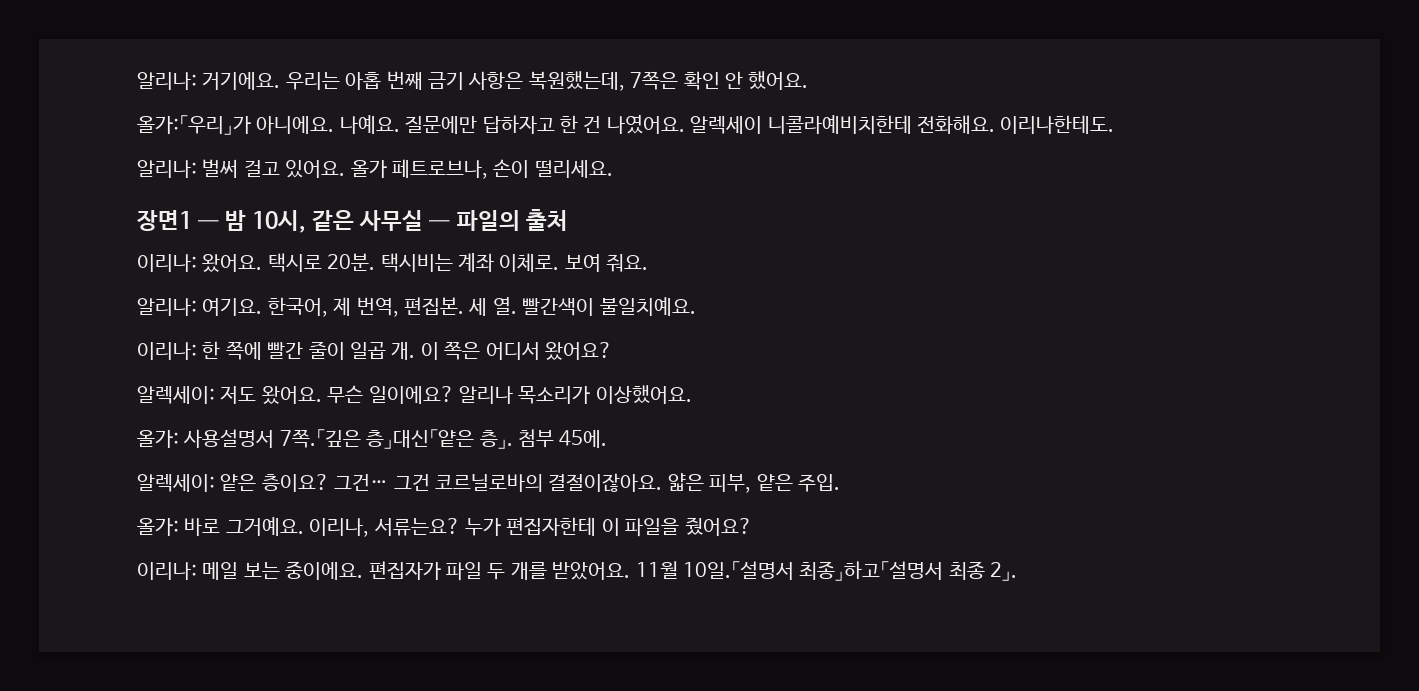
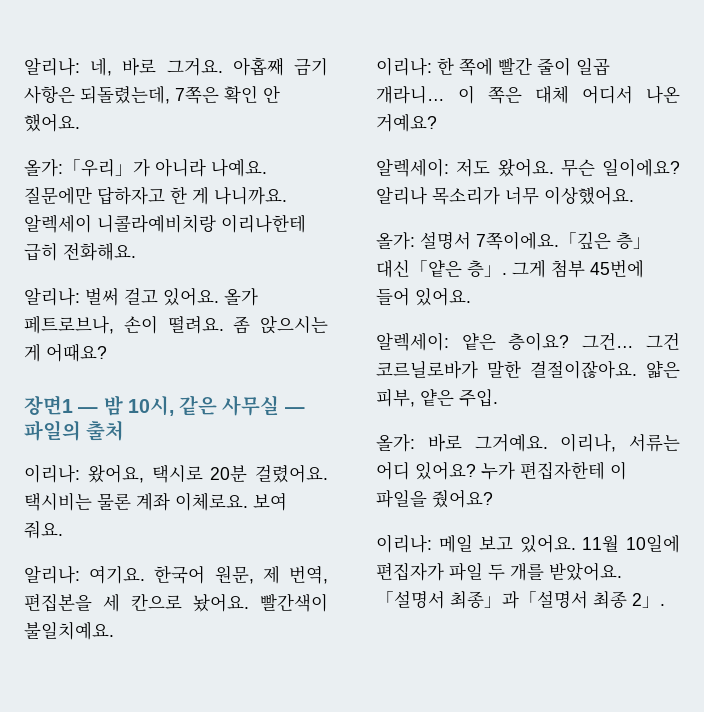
- 알리나: 거기에요. 우리는 아홉 번째 금기 사항은 복원했는데, 7쪽은 확인 안 했어요.
+ 알리나: 네, 바로 그거요. 아홉째 금기 사항은 되돌렸는데, 7쪽은 확인 안 했어요.
- 올가:「우리」가 아니에요. 나예요.
+ 올가:「우리」가 아니라 나예요.
- 질문에만 답하자고 한 건 나였어요. 알렉세이 니콜라예비치한테 전화해요. 이리나한테도.
+ 질문에만 답하자고 한 게 나니까요. 알렉세이 니콜라예비치랑 이리나한테 급히 전화해요.
- 올가 페트로브나, 손이 떨리세요.
+ 올가 페트로브나, 손이 떨려요. 좀 앉으시는 게 어때요?
- 이리나: 왔어요. 택시로 20분. 택시비는 계좌 이체로. 보여 줘요.
- 알리나: 여기요. 한국어, 제 번역, 편집본. 세 열.
+ 이리나: 왔어요, 택시로 20분 걸렸어요. 택시비는 물론 계좌 이체로요. 보여 줘요.
+ 알리나: 여기요. 한국어 원문, 제 번역, 편집본을 세 칸으로 놨어요.
- 이리나: 한 쪽에 빨간 줄이 일곱 개.
+ 이리나: 한 쪽에 빨간 줄이 일곱 개라니…
- 이 쪽은 어디서 왔어요?
+ 이 쪽은 대체 어디서 나온 거예요?
- 알리나 목소리가 이상했어요.
+ 알리나 목소리가 너무 이상했어요.
- 올가: 사용설명서 7쪽.
+ 올가: 설명서 7쪽이에요.
- 첨부 45에.
+ 그게 첨부 45번에 들어 있어요.
- 그건 코르닐로바의 결절이잖아요.
+ 그건 코르닐로바가 말한 결절이잖아요.
- 이리나, 서류는요?
+ 이리나, 서류는 어디 있어요?
- 이리나: 메일 보는 중이에요. 편집자가 파일 두 개를 받았어요.
+ 이리나: 메일 보고 있어요. 11월 10일에 편집자가 파일 두 개를 받았어요.
- 11월 10일.
- 「설명서 최종」하고「설명서 최종 2」.
+ 「설명서 최종」과「설명서 최종 2」.

